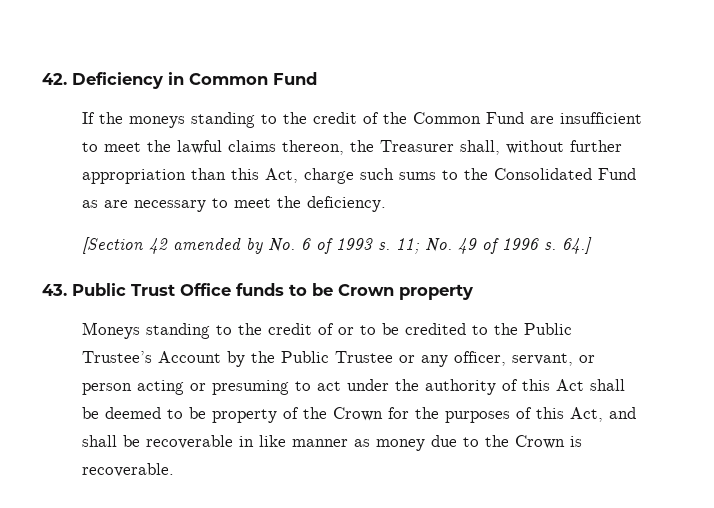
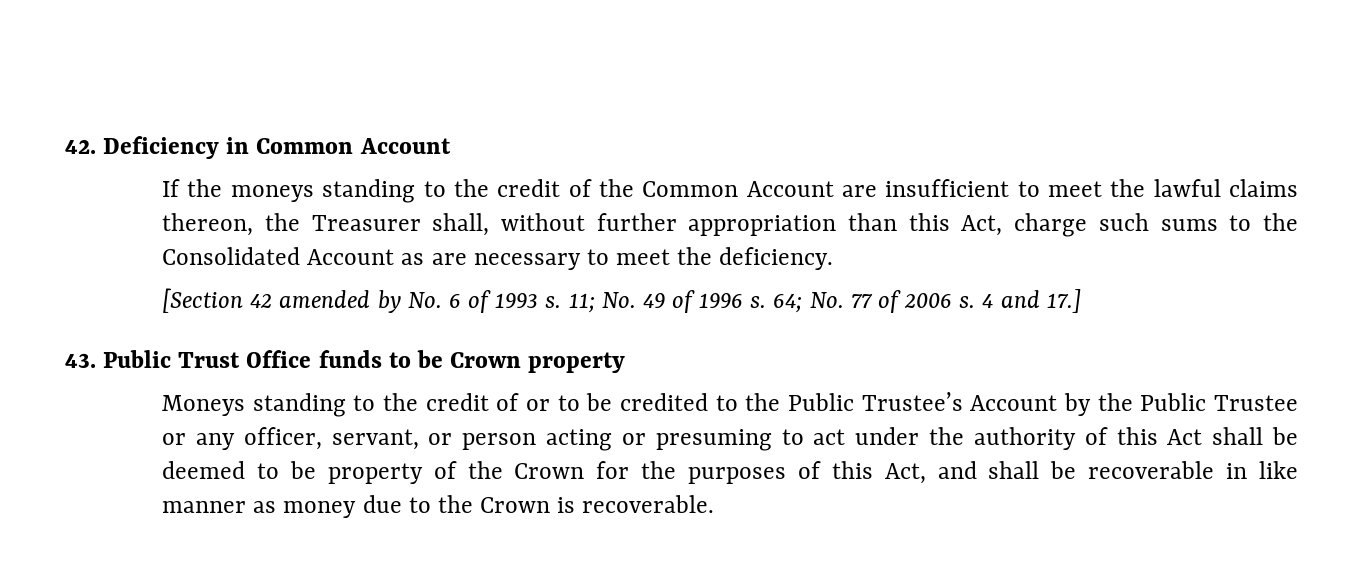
- 42. Deficiency in Common Fund
+ 42. Deficiency in Common Account
- If the moneys standing to the credit of the Common Fund are insufficient to meet the lawful claims thereon, the Treasurer shall, without further appropriation than this Act, charge such sums to the Consolidated Fund as are necessary to meet the deficiency.
+ If the moneys standing to the credit of the Common Account are insufficient to meet the lawful claims thereon, the Treasurer shall, without further appropriation than this Act, charge such sums to the Consolidated Account as are necessary to meet the deficiency.
- 64.]
+ 64; No. 77 of 2006 s. 4 and 17.]

